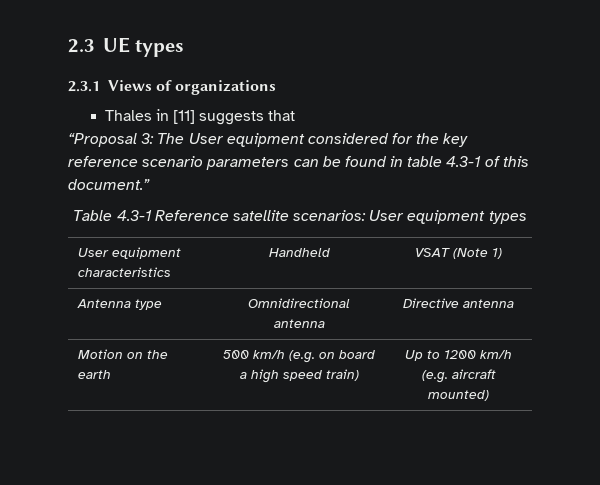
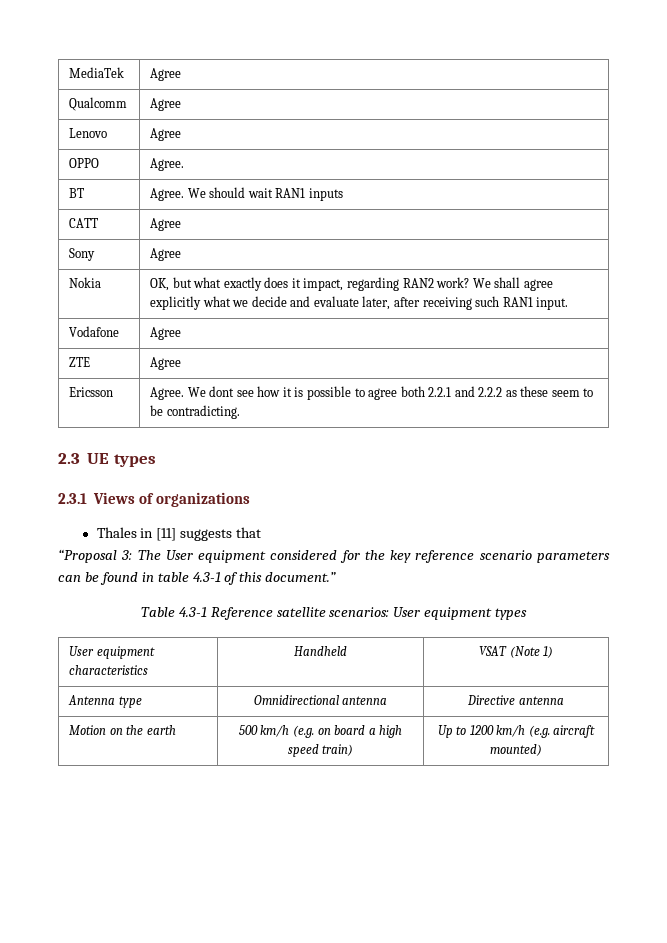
+ MediaTek | Agree
+ Qualcomm | Agree
+ Lenovo | Agree
+ OPPO | Agree.
+ BT | Agree. We should wait RAN1 inputs
+ CATT | Agree
+ Sony | Agree
+ Nokia | OK, but what exactly does it impact, regarding RAN2 work? We shall agree explicitly what we decide and evaluate later, after receiving such RAN1 input.
+ Vodafone | Agree
+ ZTE | Agree
+ Ericsson | Agree. We dont see how it is possible to agree both 2.2.1 and 2.2.2 as these seem to be contradicting.

